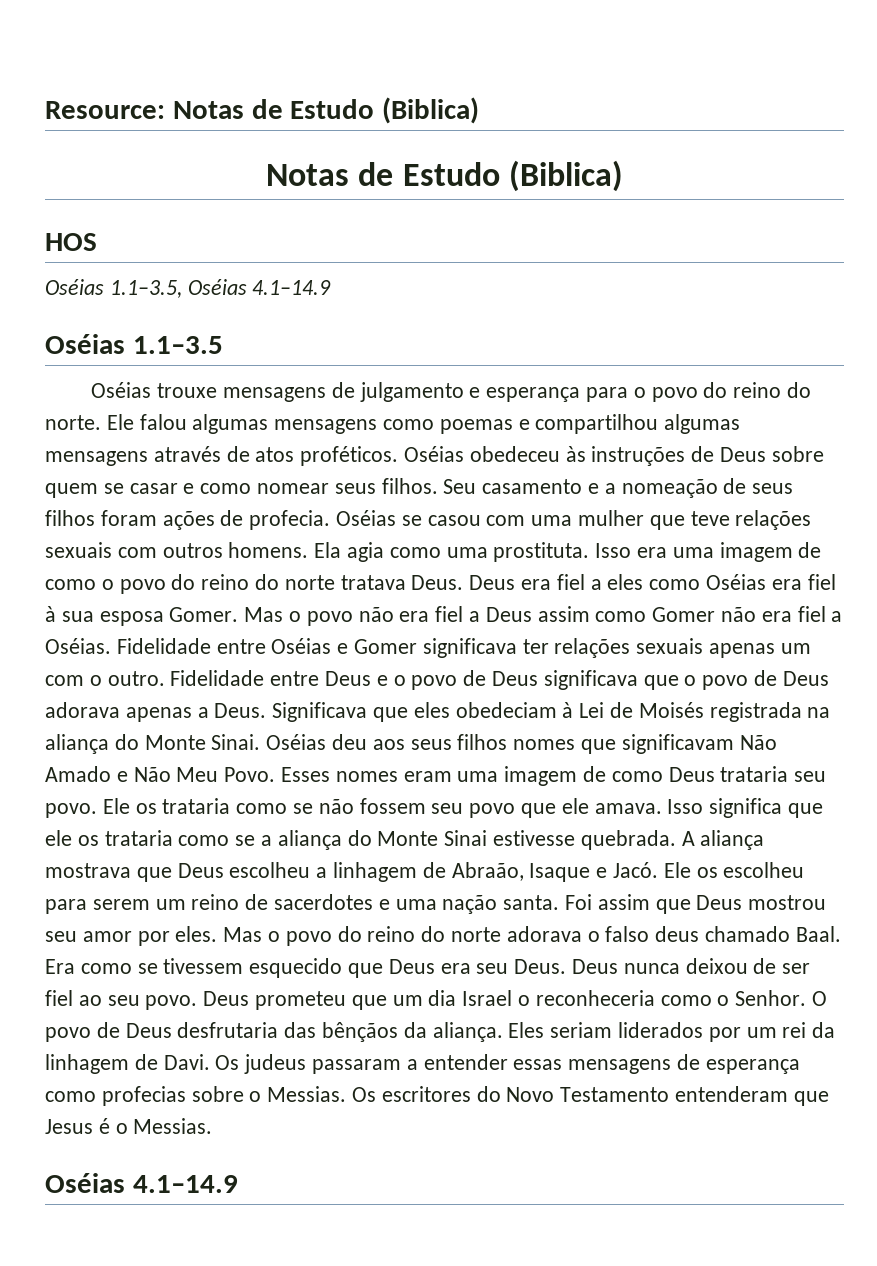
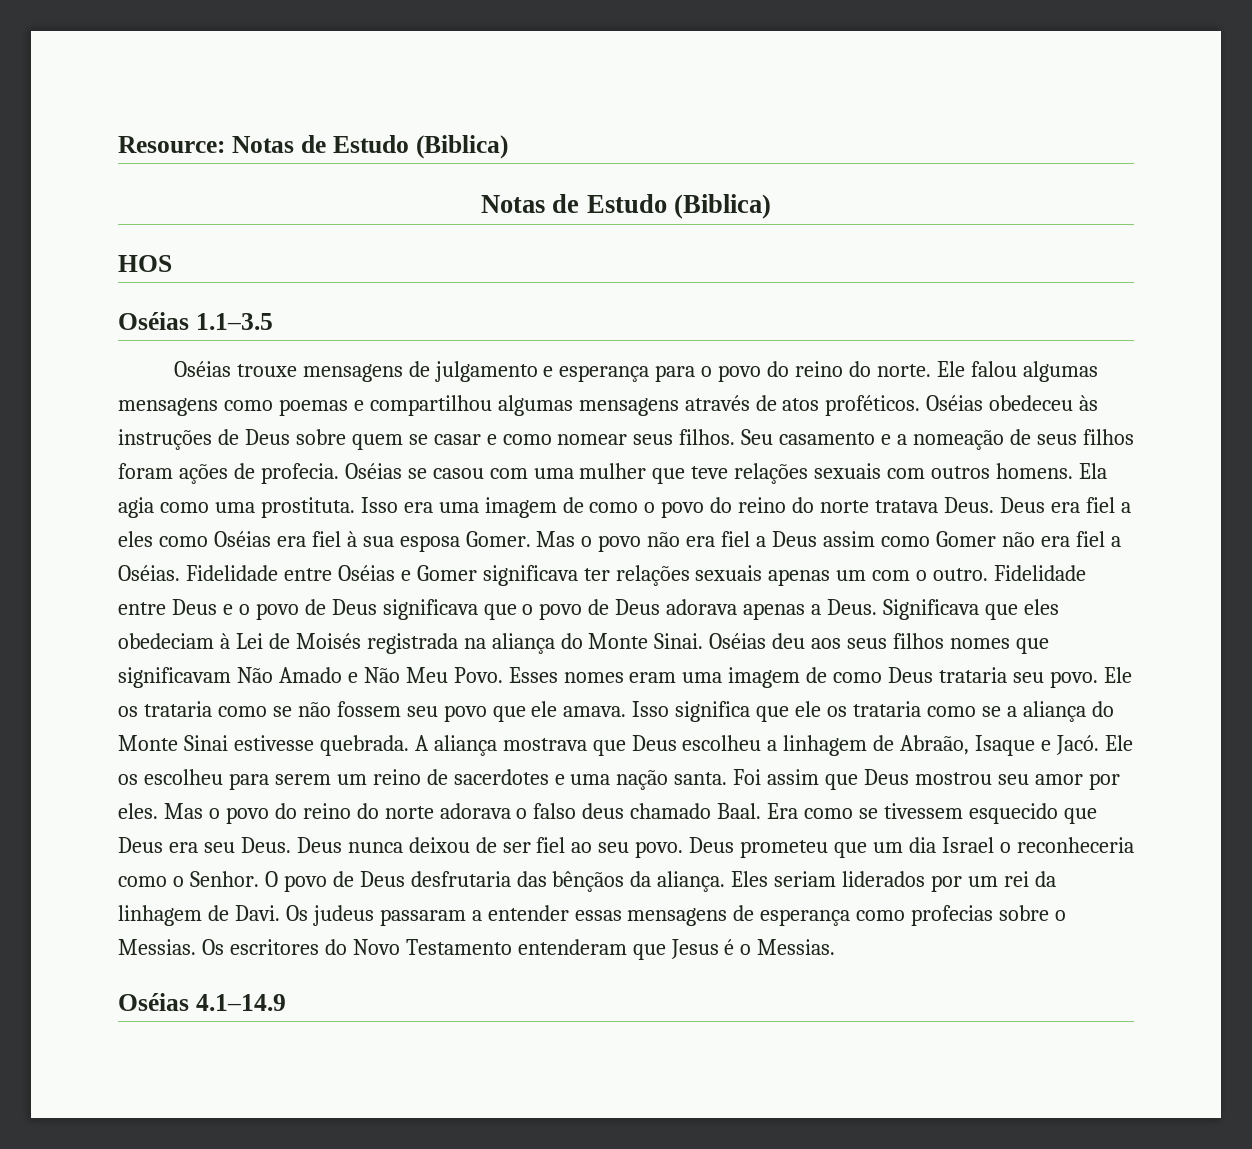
- Oséias 1.1–3.5, Oséias 4.1–14.9

